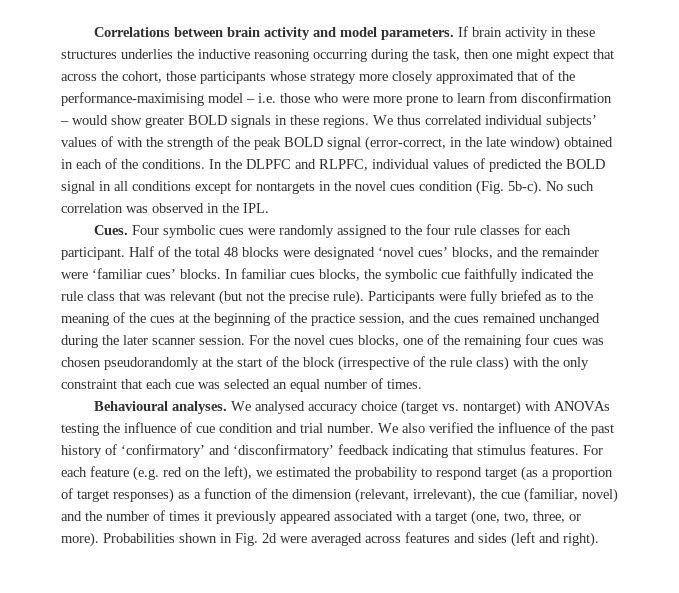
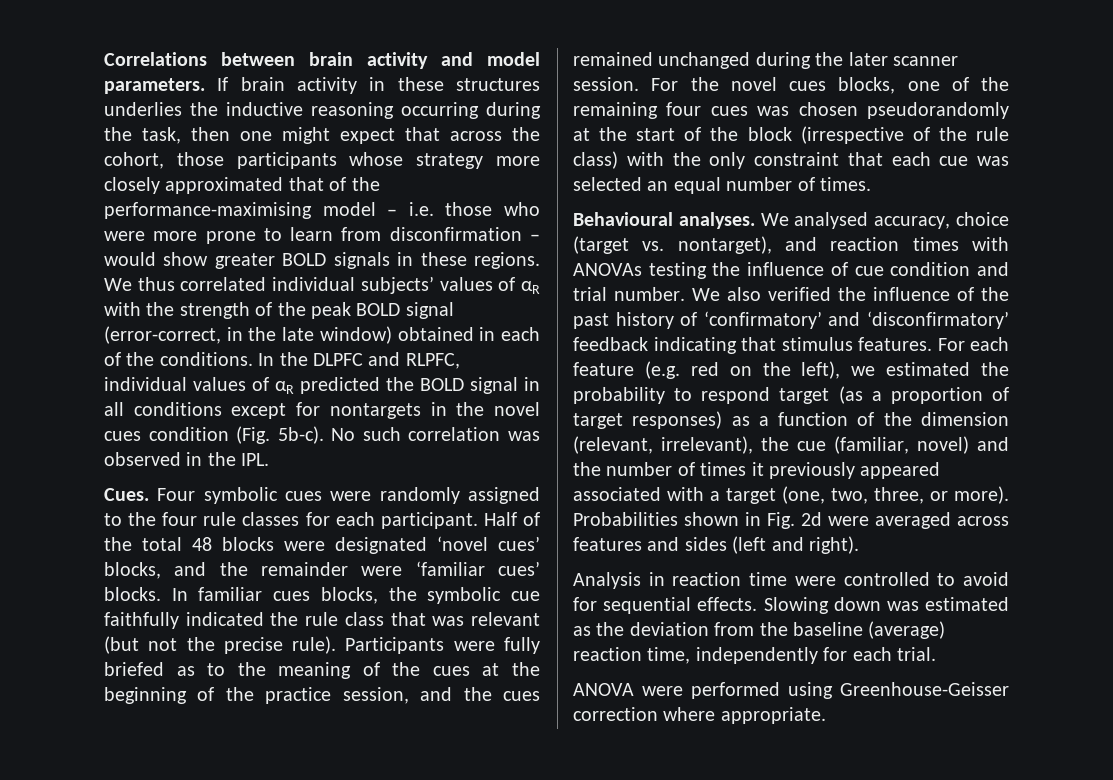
- We thus correlated individual subjects’ values of with the strength of the peak BOLD signal (error-correct, in the late window) obtained in each of the conditions.
+ We thus correlated individual subjects’ values of αR with the strength of the peak BOLD signal (error-correct, in the late window) obtained in each of the conditions.
- In the DLPFC and RLPFC, individual values of predicted the BOLD signal in all conditions except for nontargets in the novel cues condition (Fig. 5b-c).
+ In the DLPFC and RLPFC, individual values of αR predicted the BOLD signal in all conditions except for nontargets in the novel cues condition (Fig. 5b-c).
- We analysed accuracy choice (target vs. nontarget) with ANOVAs testing the influence of cue condition and trial number.
+ We analysed accuracy, choice (target vs. nontarget), and reaction times with ANOVAs testing the influence of cue condition and trial number.
+ Analysis in reaction time were controlled to avoid for sequential effects. Slowing down was estimated as the deviation from the baseline (average) reaction time, independently for each trial.
+ ANOVA were performed using Greenhouse-Geisser correction where appropriate.

